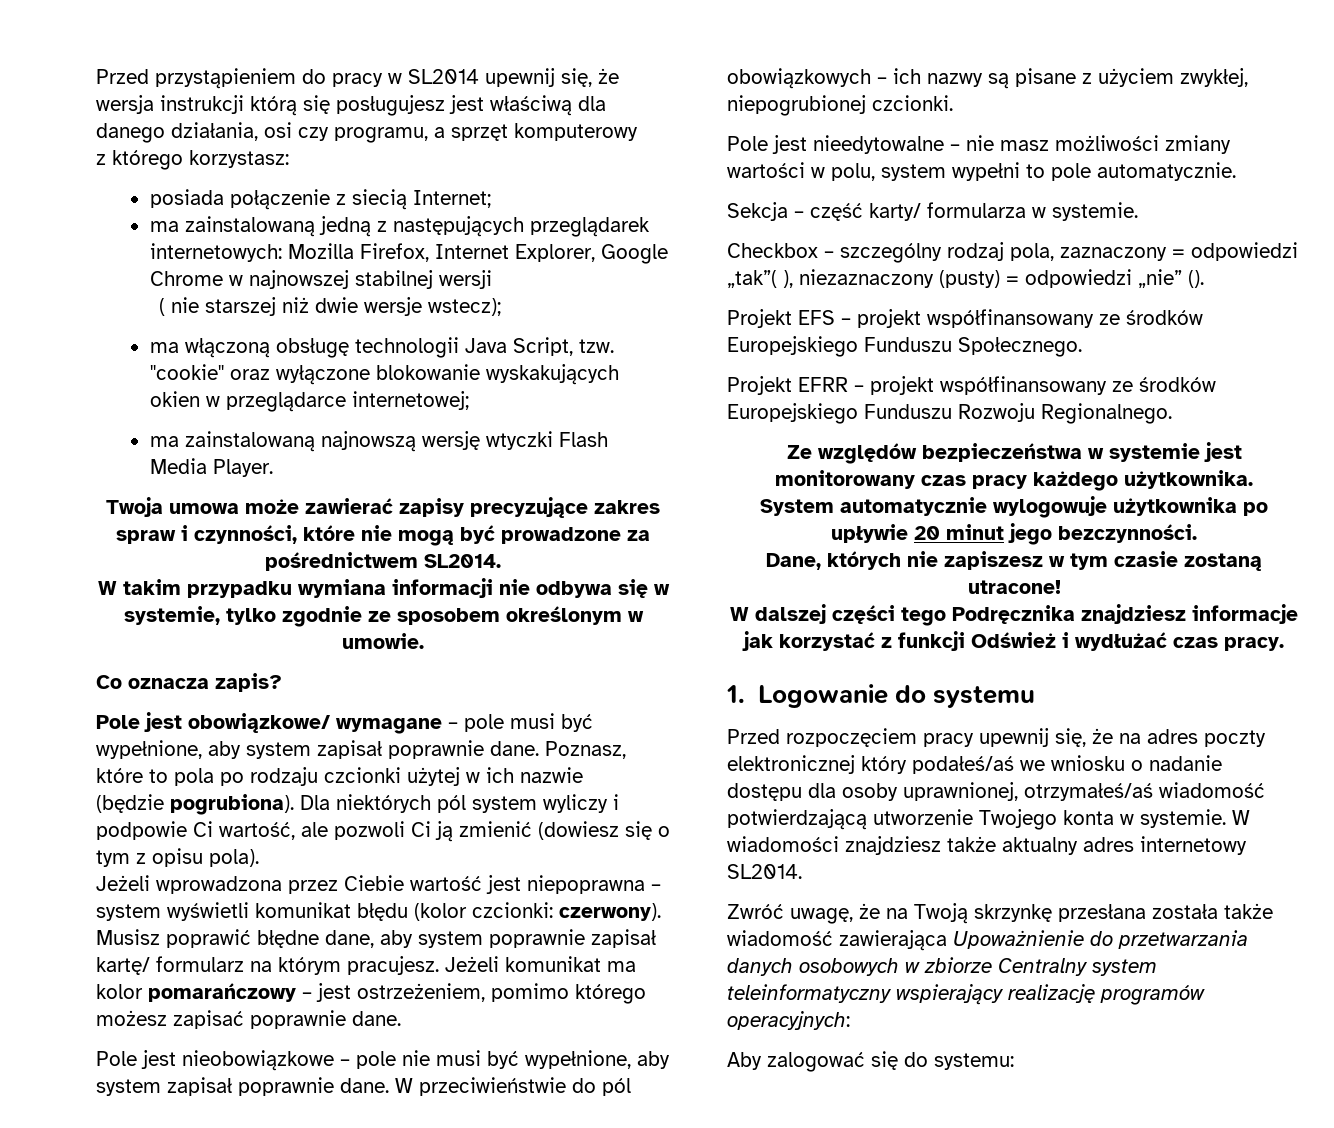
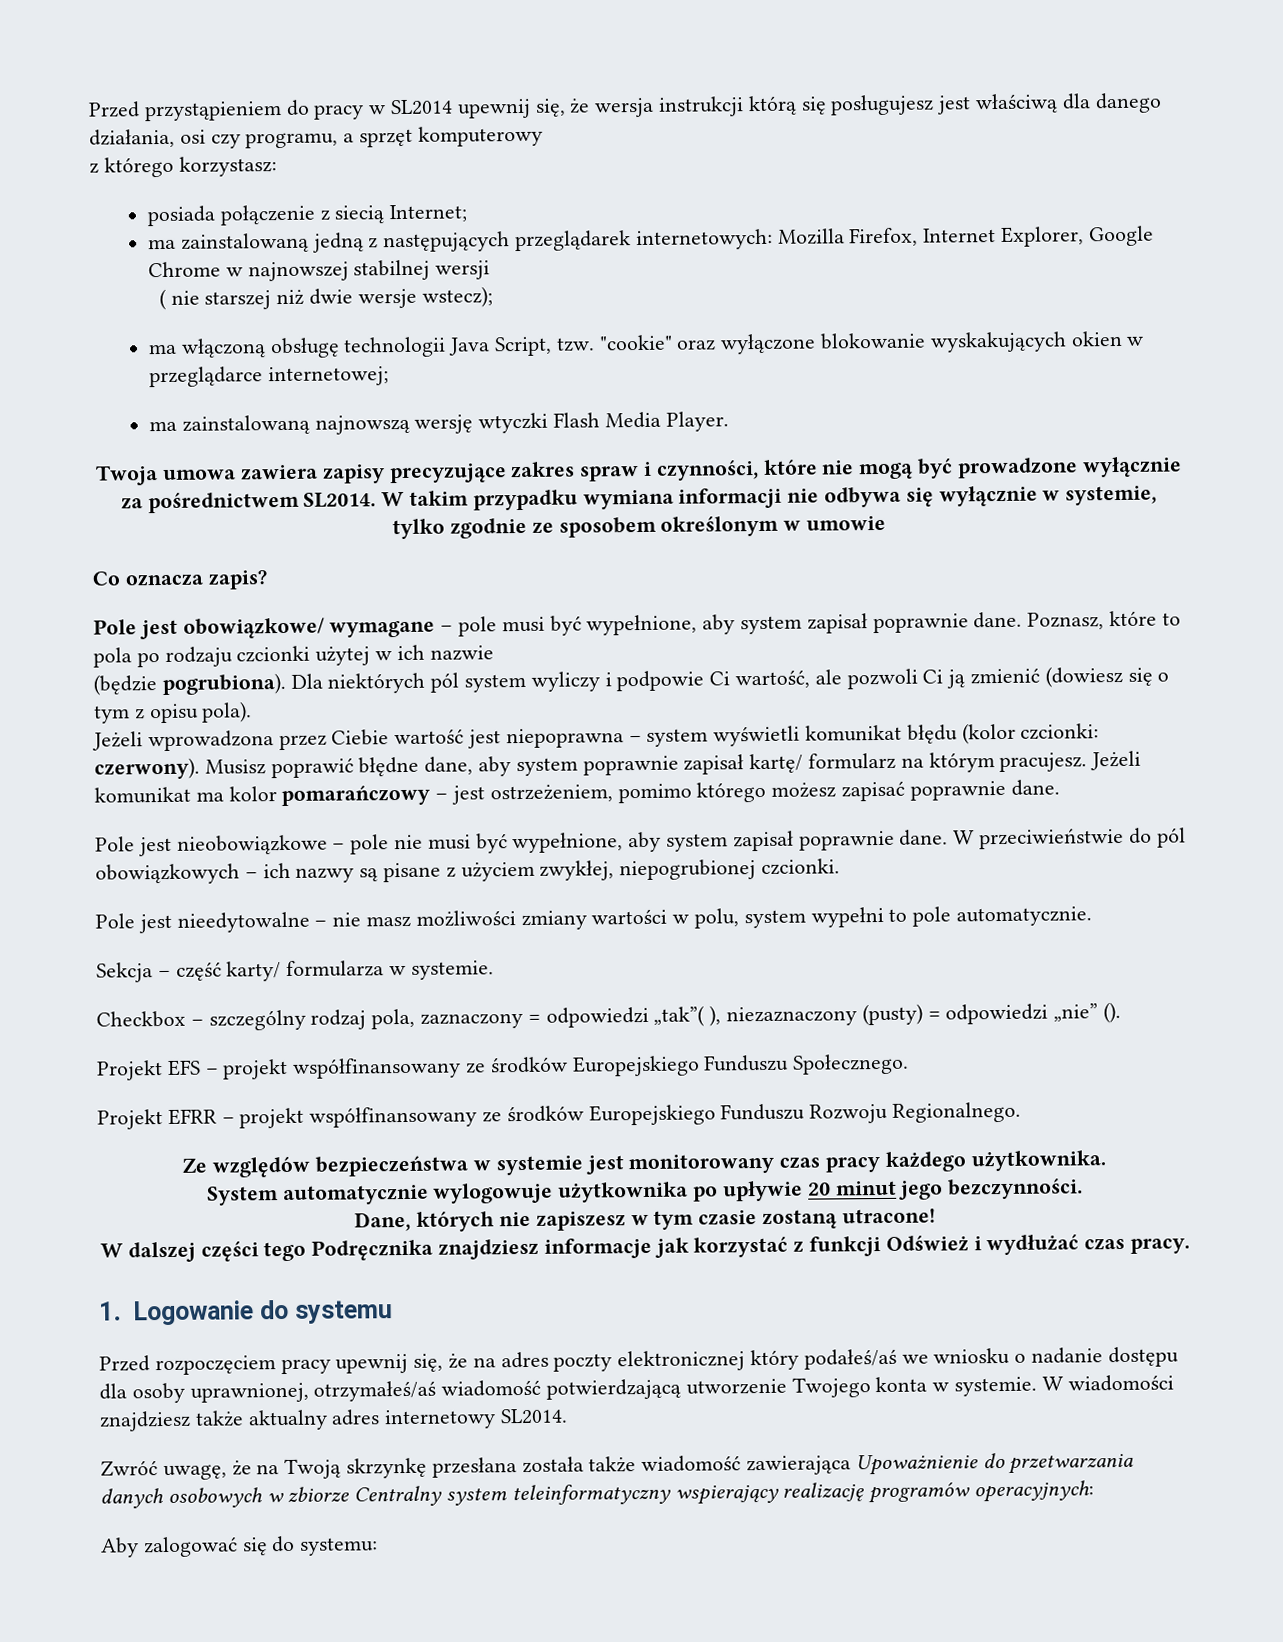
- Twoja umowa może zawierać zapisy precyzujące zakres spraw i czynności, które nie mogą być prowadzone za pośrednictwem SL2014.
- W takim przypadku wymiana informacji nie odbywa się w systemie, tylko zgodnie ze sposobem określonym w umowie.
+ Twoja umowa zawiera zapisy precyzujące zakres spraw i czynności, które nie mogą być prowadzone wyłącznie za pośrednictwem SL2014. W takim przypadku wymiana informacji nie odbywa się wyłącznie w systemie, tylko zgodnie ze sposobem określonym w umowie

